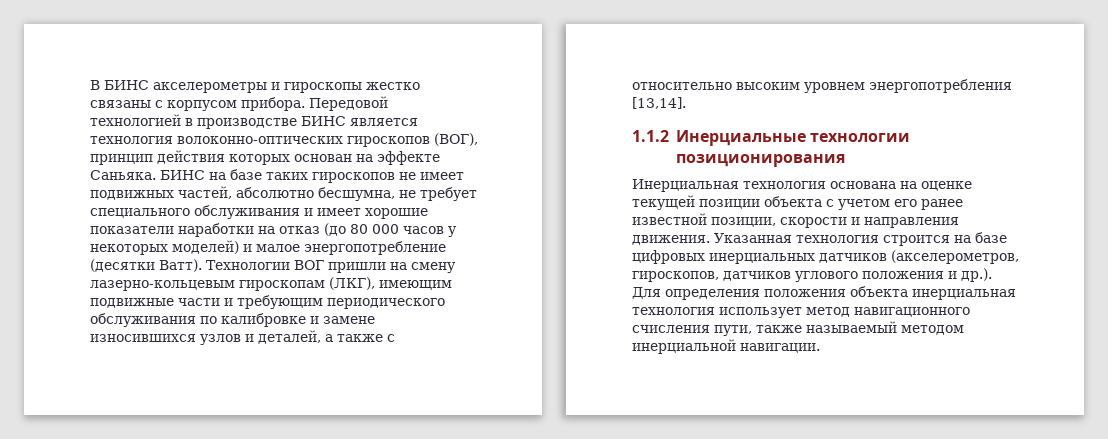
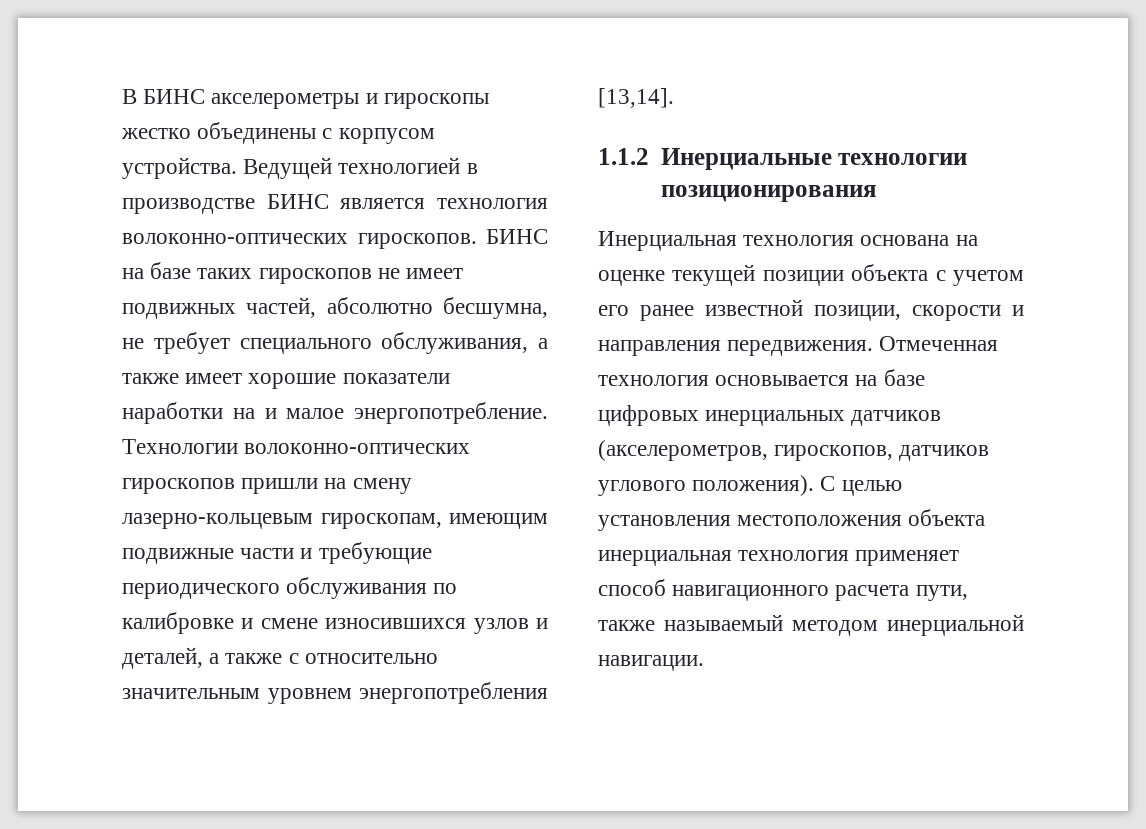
- В БИНС акселерометры и гироскопы жестко связаны с корпусом прибора. Передовой технологией в производстве БИНС является технология волоконно-оптических гироскопов (ВОГ), принцип действия которых основан на эффекте Саньяка.
+ В БИНС акселерометры и гироскопы жестко объединены с корпусом устройства. Ведущей технологией в производстве БИНС является технология волоконно-оптических гироскопов.
- БИНС на базе таких гироскопов не имеет подвижных частей, абсолютно бесшумна, не требует специального обслуживания и имеет хорошие показатели наработки на отказ (до 80 000 часов у некоторых моделей) и малое энергопотребление (десятки Ватт). Технологии ВОГ пришли на смену лазерно-кольцевым гироскопам (ЛКГ), имеющим подвижные части и требующим периодического обслуживания по калибровке и замене износившихся узлов и деталей, а также с относительно высоким уровнем энергопотребления [13,14].
+ БИНС на базе таких гироскопов не имеет подвижных частей, абсолютно бесшумна, не требует специального обслуживания, а также имеет хорошие показатели наработки на и малое энергопотребление. Технологии волоконно-оптических гироскопов пришли на смену лазерно-кольцевым гироскопам, имеющим подвижные части и требующие периодического обслуживания по калибровке и смене износившихся узлов и деталей, а также с относительно значительным уровнем энергопотребления [13,14].
- Инерциальная технология основана на оценке текущей позиции объекта с учетом его ранее известной позиции, скорости и направления движения. Указанная технология строится на базе цифровых инерциальных датчиков (акселерометров, гироскопов, датчиков углового положения и др.). Для определения положения объекта инерциальная технология использует метод навигационного счисления пути, также называемый методом инерциальной навигации.
+ Инерциальная технология основана на оценке текущей позиции объекта с учетом его ранее известной позиции, скорости и направления передвижения. Отмеченная технология основывается на базе цифровых инерциальных датчиков (акселерометров, гироскопов, датчиков углового положения). С целью установления местоположения объекта инерциальная технология применяет способ навигационного расчета пути, также называемый методом инерциальной навигации.

